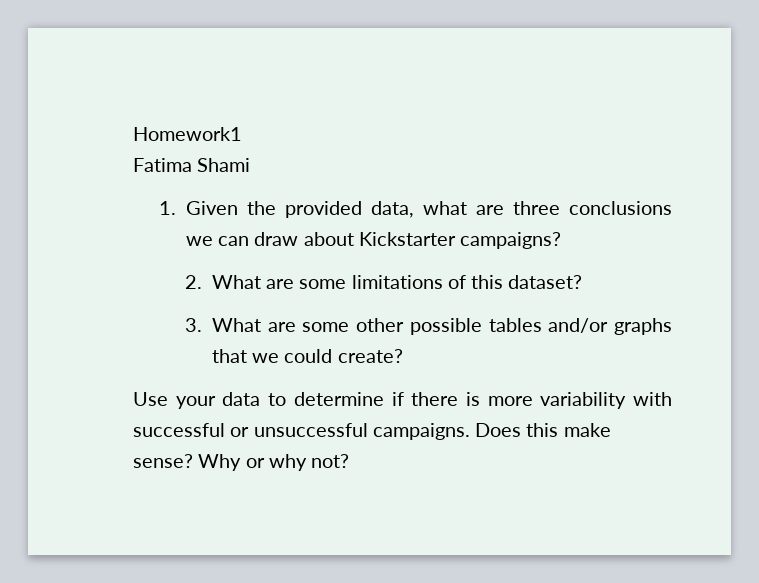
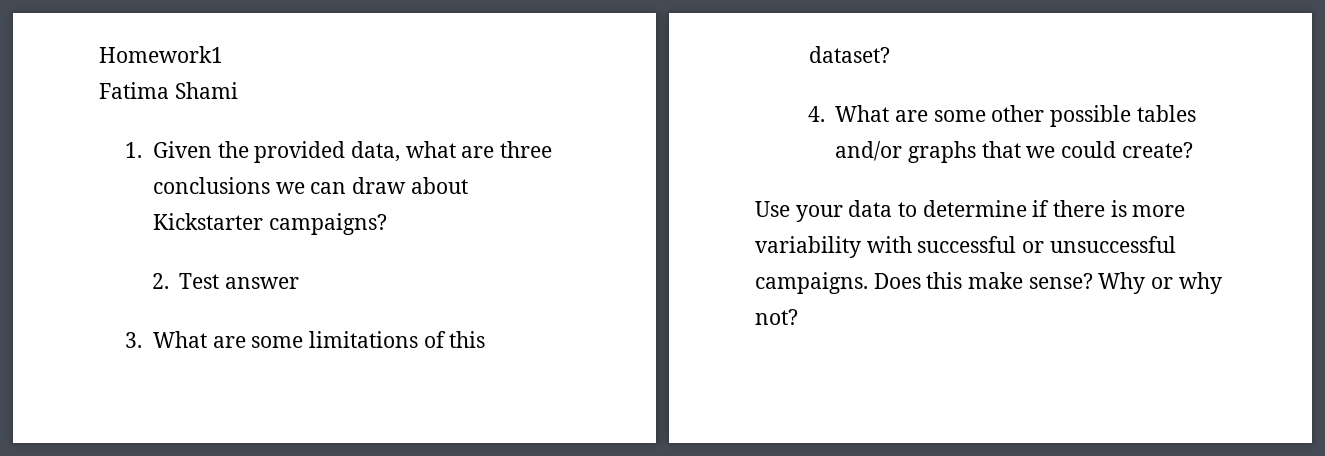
- 2. What are some limitations of this dataset?
+ 2. Test answer
+ 3. What are some limitations of this dataset?
- 3. What are some other possible tables and/or graphs that we could create?
+ 4. What are some other possible tables and/or graphs that we could create?

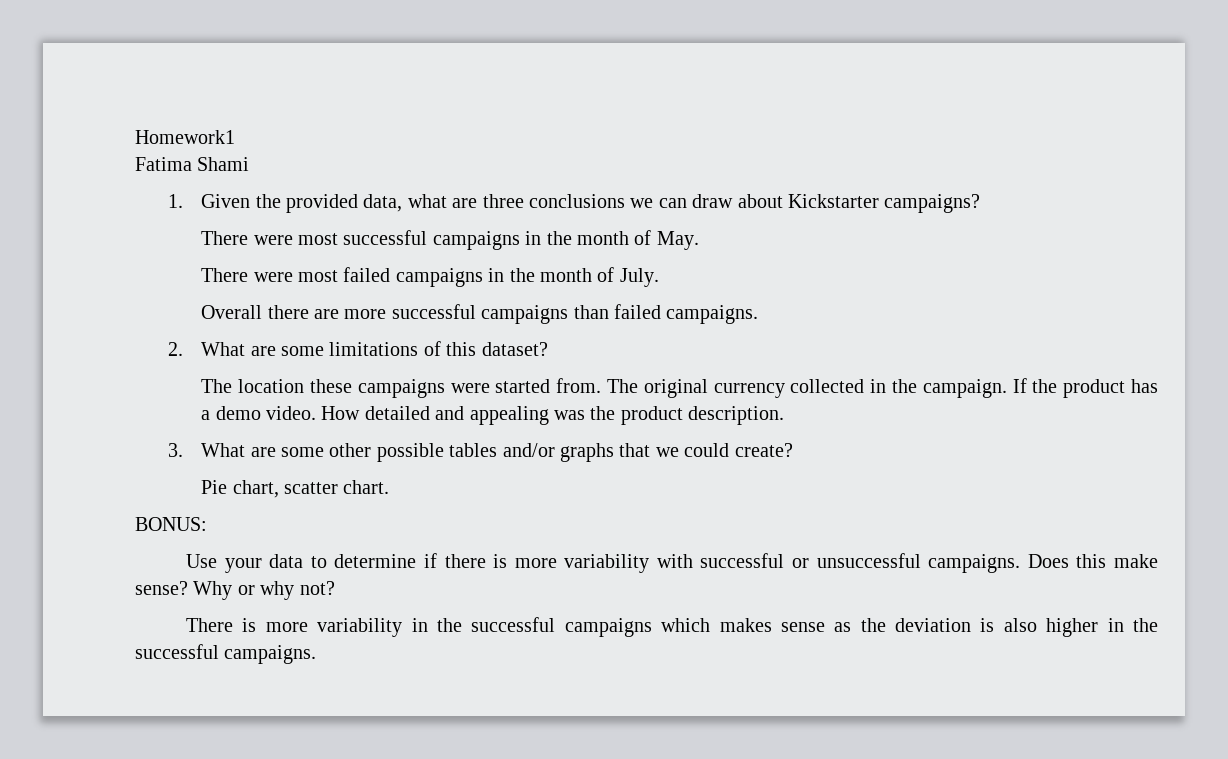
- 2. Test answer
- 3. What are some limitations of this dataset?
+ There were most successful campaigns in the month of May.
+ There were most failed campaigns in the month of July.
+ Overall there are more successful campaigns than failed campaigns.
+ 2. What are some limitations of this dataset?
- 4. What are some other possible tables and/or graphs that we could create?
+ The location these campaigns were started from. The original currency collected in the campaign. If the product has a demo video. How detailed and appealing was the product description.
+ 3. What are some other possible tables and/or graphs that we could create?
+ Pie chart, scatter chart.
+ BONUS:
+ There is more variability in the successful campaigns which makes sense as the deviation is also higher in the successful campaigns.

